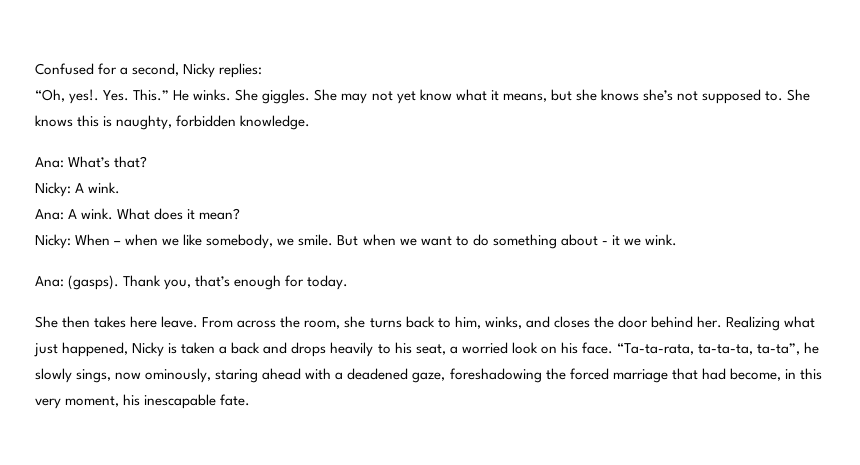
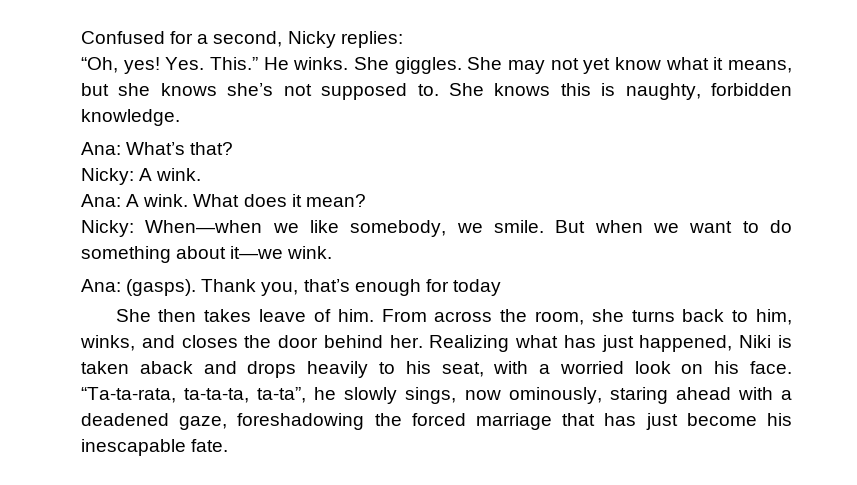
- “Oh, yes!.
+ “Oh, yes!
- Nicky: When – when we like somebody, we smile.
+ Nicky: When—when we like somebody, we smile.
- But when we want to do something about - it we wink.
+ But when we want to do something about it—we wink.
- Thank you, that’s enough for today.
+ Thank you, that’s enough for today
- She then takes here leave.
+ She then takes leave of him.
- Realizing what just happened, Nicky is taken a back and drops heavily to his seat, a worried look on his face.
+ Realizing what has just happened, Niki is taken aback and drops heavily to his seat, with a worried look on his face.
- “Ta-ta-rata, ta-ta-ta, ta-ta”, he slowly sings, now ominously, staring ahead with a deadened gaze, foreshadowing the forced marriage that had become, in this very moment, his inescapable fate.
+ “Ta-ta-rata, ta-ta-ta, ta-ta”, he slowly sings, now ominously, staring ahead with a deadened gaze, foreshadowing the forced marriage that has just become his inescapable fate.

